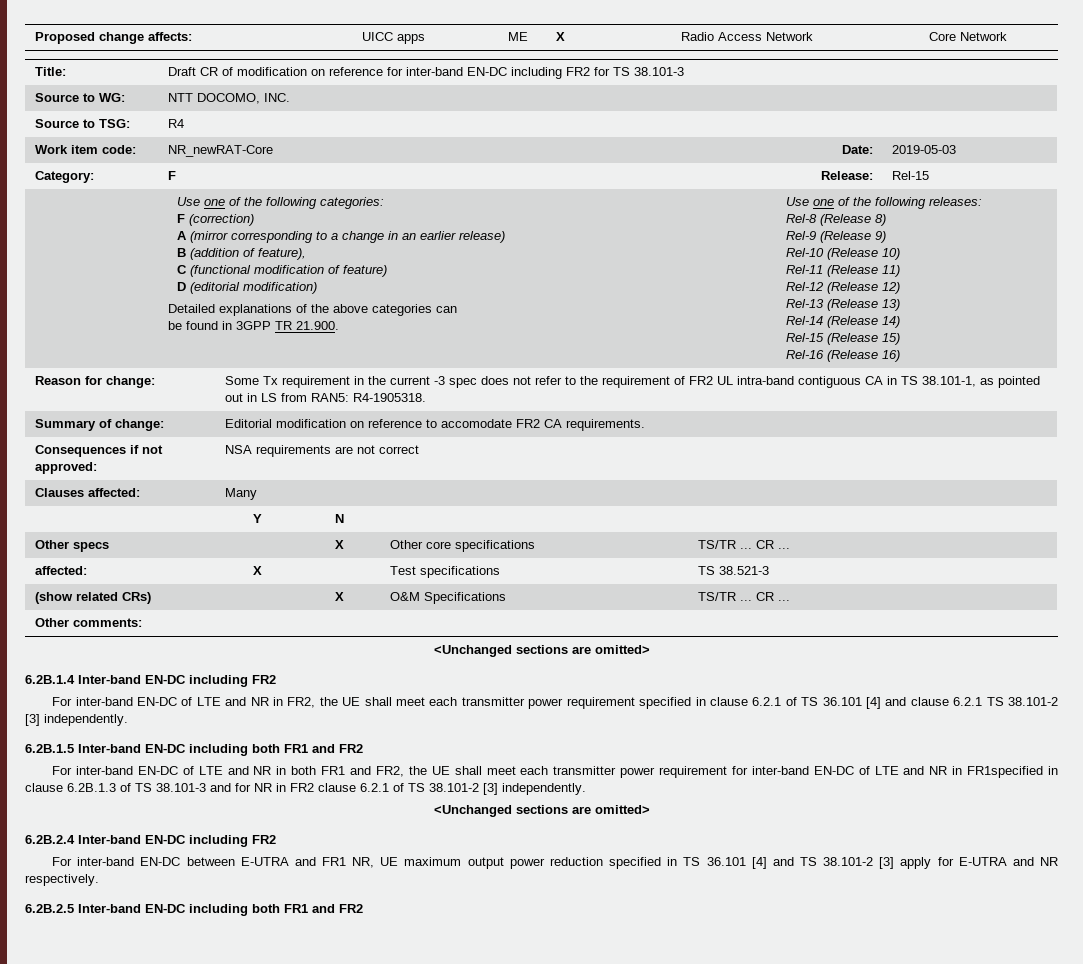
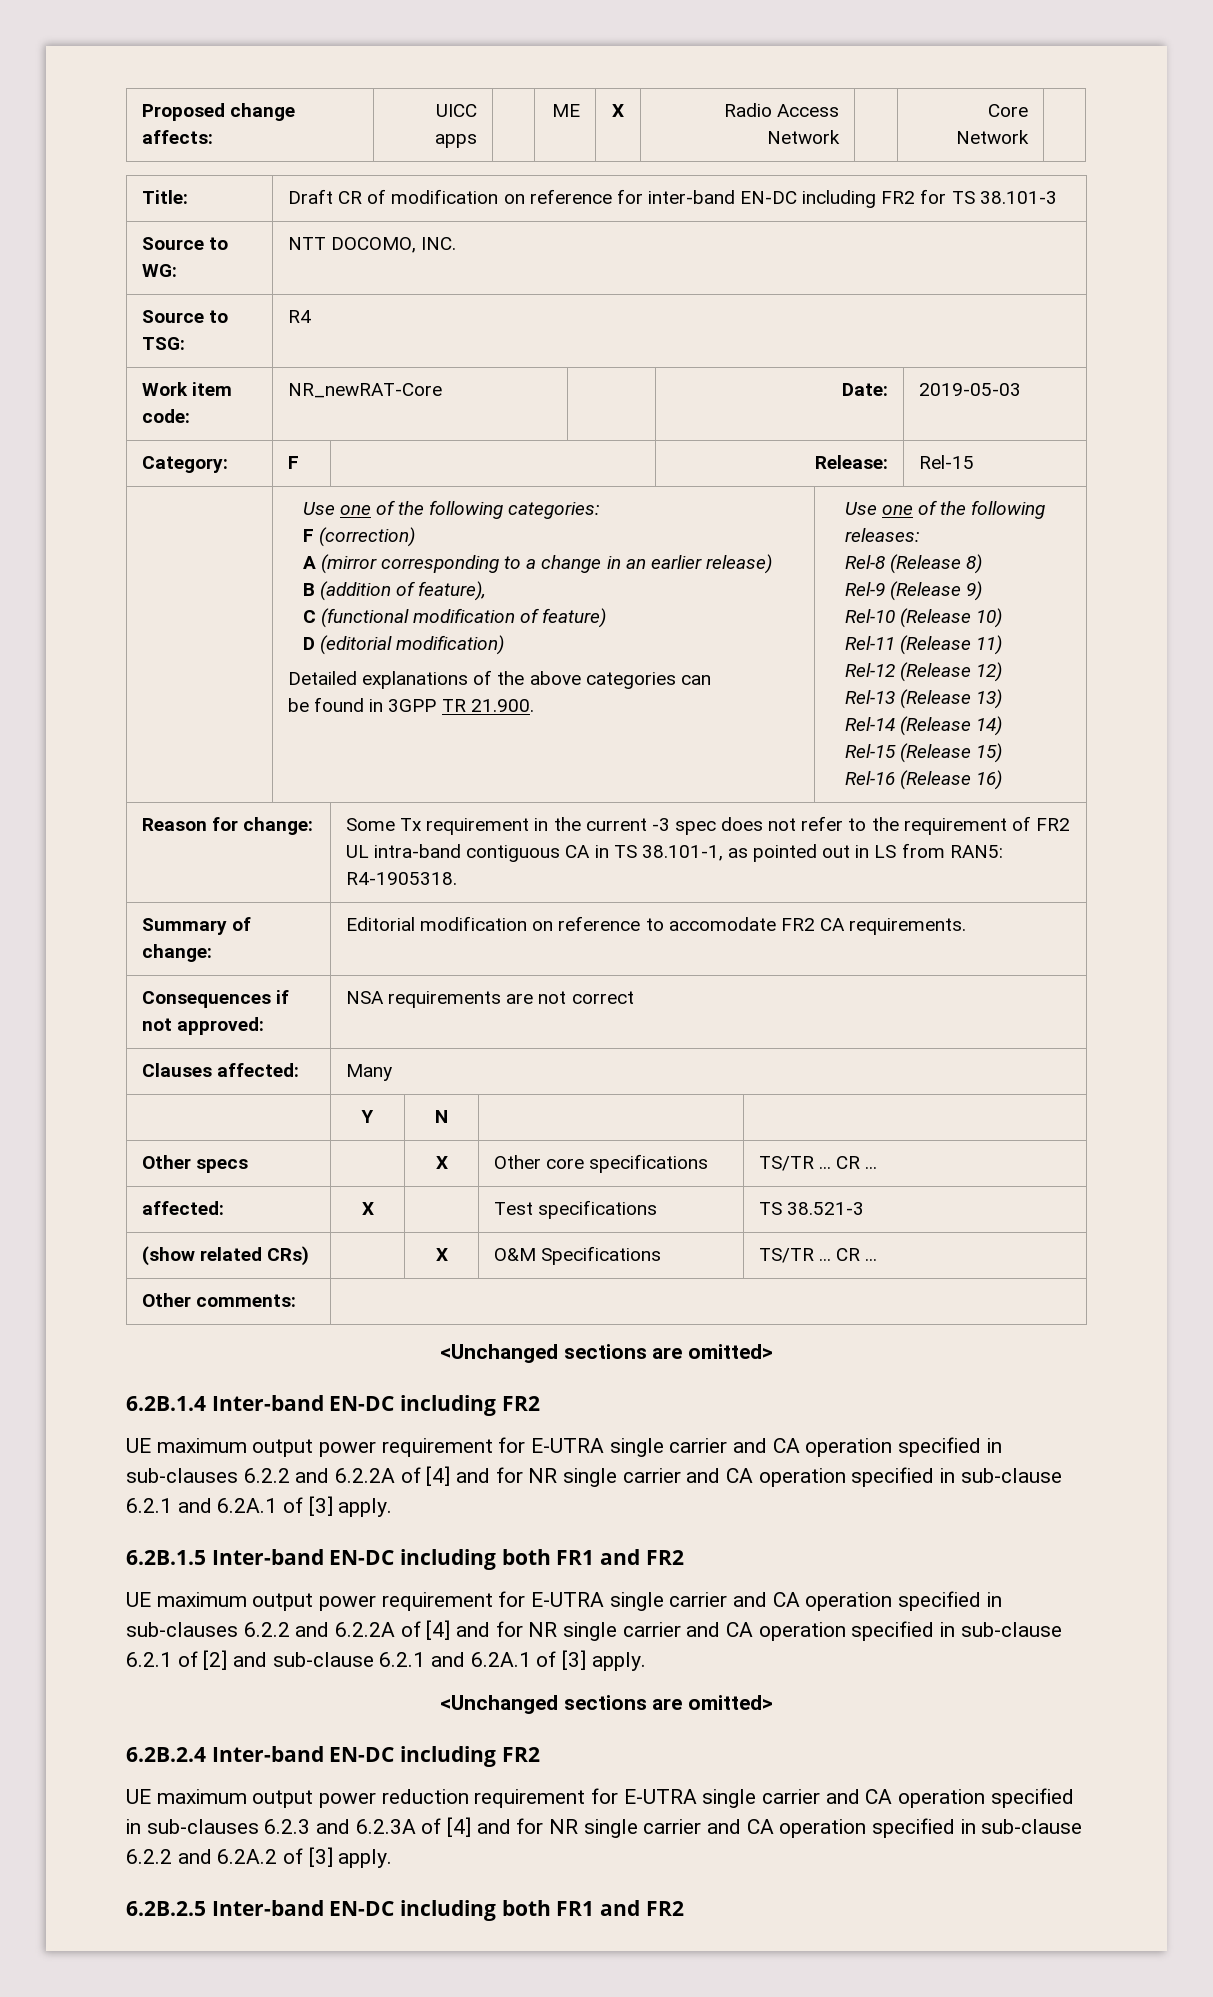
- For inter-band EN-DC of LTE and NR in FR2, the UE shall meet each transmitter power requirement specified in clause 6.2.1 of TS 36.101 [4] and clause 6.2.1 TS 38.101-2 [3] independently.
+ UE maximum output power requirement for E-UTRA single carrier and CA operation specified in sub-clauses 6.2.2 and 6.2.2A of [4] and for NR single carrier and CA operation specified in sub-clause 6.2.1 and 6.2A.1 of [3] apply.
- For inter-band EN-DC of LTE and NR in both FR1 and FR2, the UE shall meet each transmitter power requirement for inter-band EN-DC of LTE and NR in FR1specified in clause 6.2B.1.3 of TS 38.101-3 and for NR in FR2 clause 6.2.1 of TS 38.101-2 [3] independently.
+ UE maximum output power requirement for E-UTRA single carrier and CA operation specified in sub-clauses 6.2.2 and 6.2.2A of [4] and for NR single carrier and CA operation specified in sub-clause 6.2.1 of [2] and sub-clause 6.2.1 and 6.2A.1 of [3] apply.
- For inter-band EN-DC between E-UTRA and FR1 NR, UE maximum output power reduction specified in TS 36.101 [4] and TS 38.101-2 [3] apply for E-UTRA and NR respectively.
+ UE maximum output power reduction requirement for E-UTRA single carrier and CA operation specified in sub-clauses 6.2.3 and 6.2.3A of [4] and for NR single carrier and CA operation specified in sub-clause 6.2.2 and 6.2A.2 of [3] apply.

